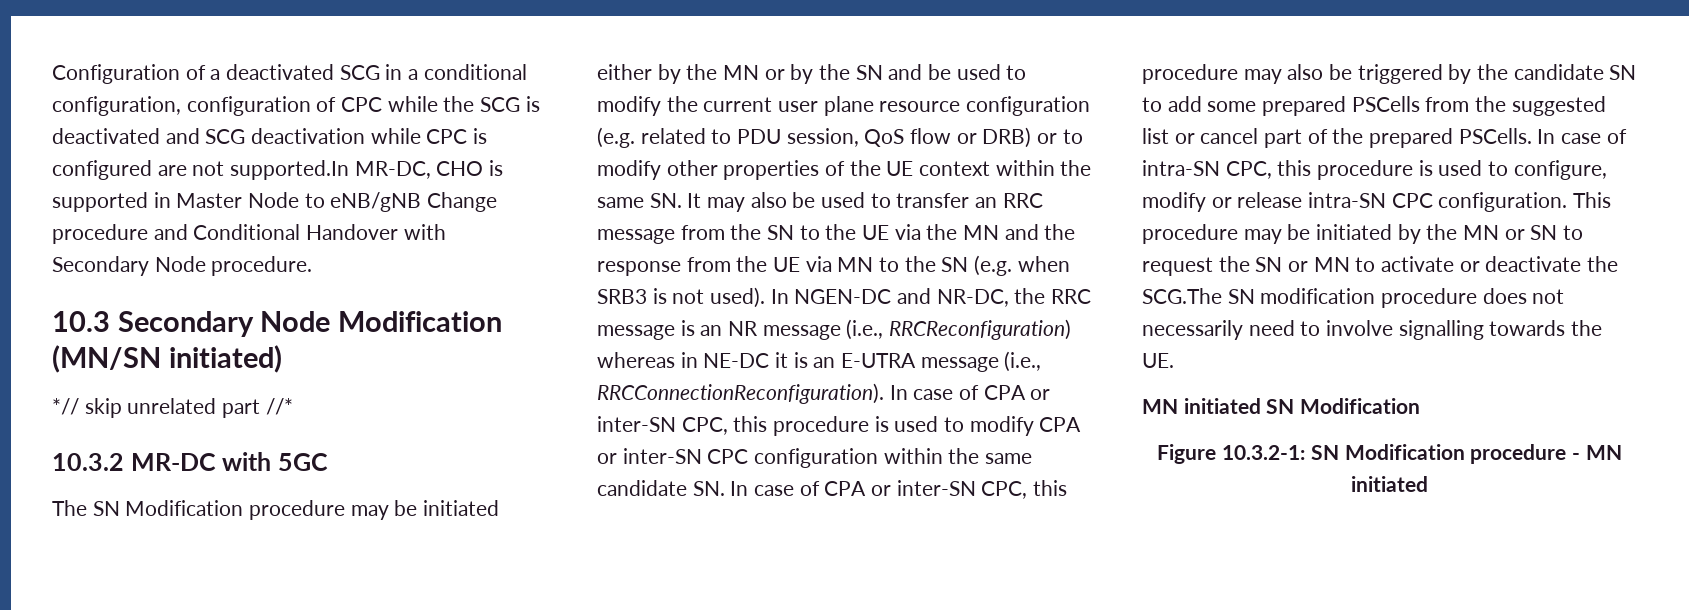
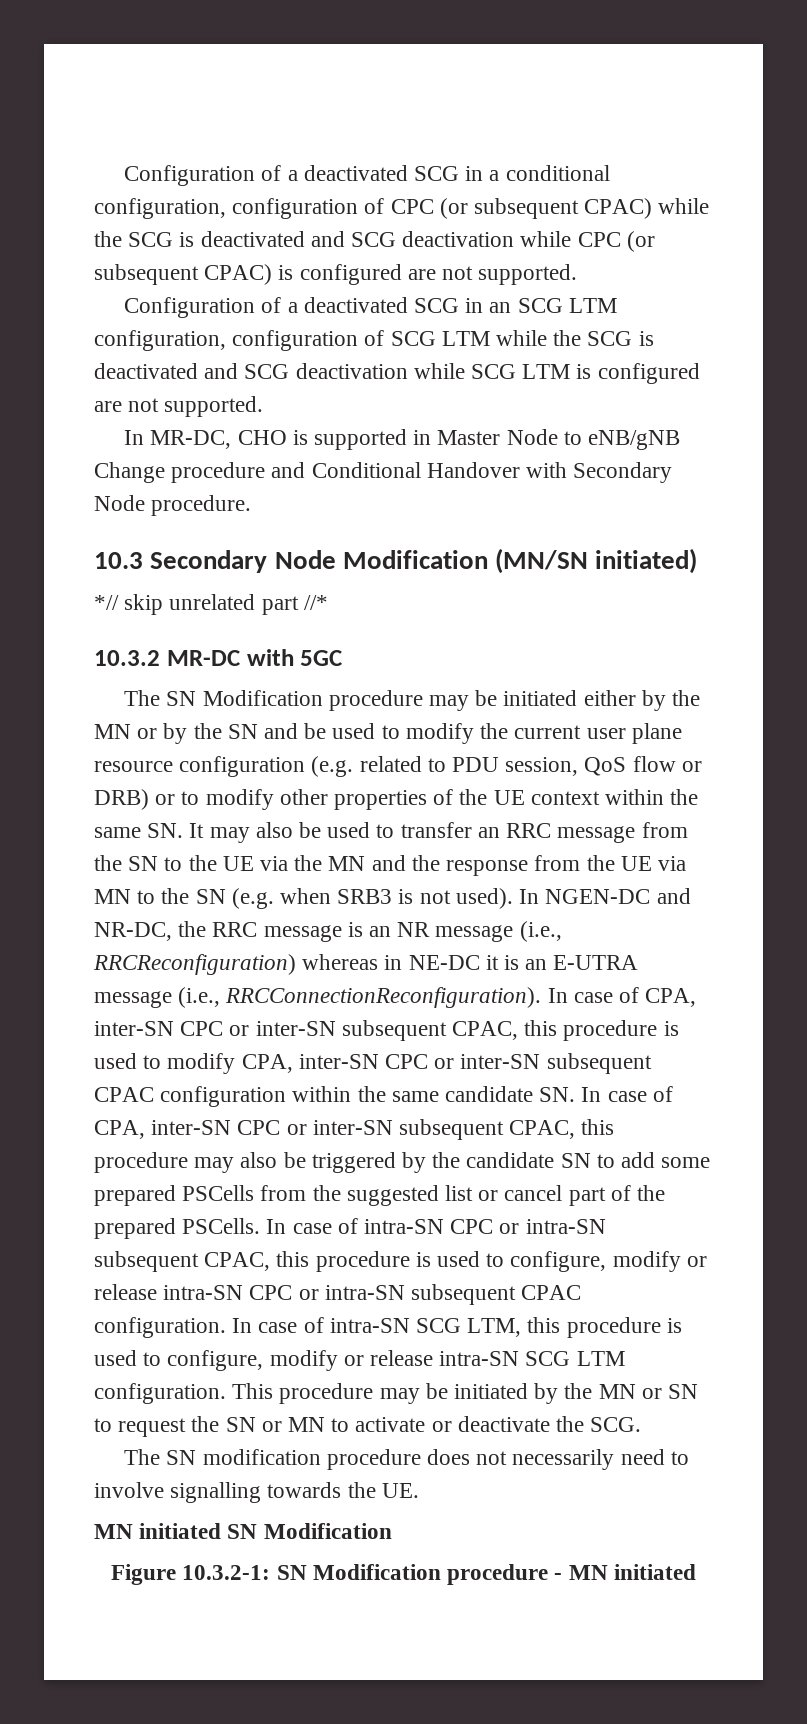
- Configuration of a deactivated SCG in a conditional configuration, configuration of CPC while the SCG is deactivated and SCG deactivation while CPC is configured are not supported.In MR-DC, CHO is supported in Master Node to eNB/gNB Change procedure and Conditional Handover with Secondary Node procedure.
+ Configuration of a deactivated SCG in a conditional configuration, configuration of CPC (or subsequent CPAC) while the SCG is deactivated and SCG deactivation while CPC (or subsequent CPAC) is configured are not supported.
+ Configuration of a deactivated SCG in an SCG LTM configuration, configuration of SCG LTM while the SCG is deactivated and SCG deactivation while SCG LTM is configured are not supported.
+ In MR-DC, CHO is supported in Master Node to eNB/gNB Change procedure and Conditional Handover with Secondary Node procedure.
- In case of CPA or inter-SN CPC, this procedure is used to modify CPA or inter-SN CPC configuration within the same candidate SN. In case of CPA or inter-SN CPC, this procedure may also be triggered by the candidate SN to add some prepared PSCells from the suggested list or cancel part of the prepared PSCells.
+ In case of CPA, inter-SN CPC or inter-SN subsequent CPAC, this procedure is used to modify CPA, inter-SN CPC or inter-SN subsequent CPAC configuration within the same candidate SN. In case of CPA, inter-SN CPC or inter-SN subsequent CPAC, this procedure may also be triggered by the candidate SN to add some prepared PSCells from the suggested list or cancel part of the prepared PSCells.
- In case of intra-SN CPC, this procedure is used to configure, modify or release intra-SN CPC configuration.
+ In case of intra-SN CPC or intra-SN subsequent CPAC, this procedure is used to configure, modify or release intra-SN CPC or intra-SN subsequent CPAC configuration. In case of intra-SN SCG LTM, this procedure is used to configure, modify or release intra-SN SCG LTM configuration.
- This procedure may be initiated by the MN or SN to request the SN or MN to activate or deactivate the SCG.The SN modification procedure does not necessarily need to involve signalling towards the UE.
+ This procedure may be initiated by the MN or SN to request the SN or MN to activate or deactivate the SCG.
+ The SN modification procedure does not necessarily need to involve signalling towards the UE.

